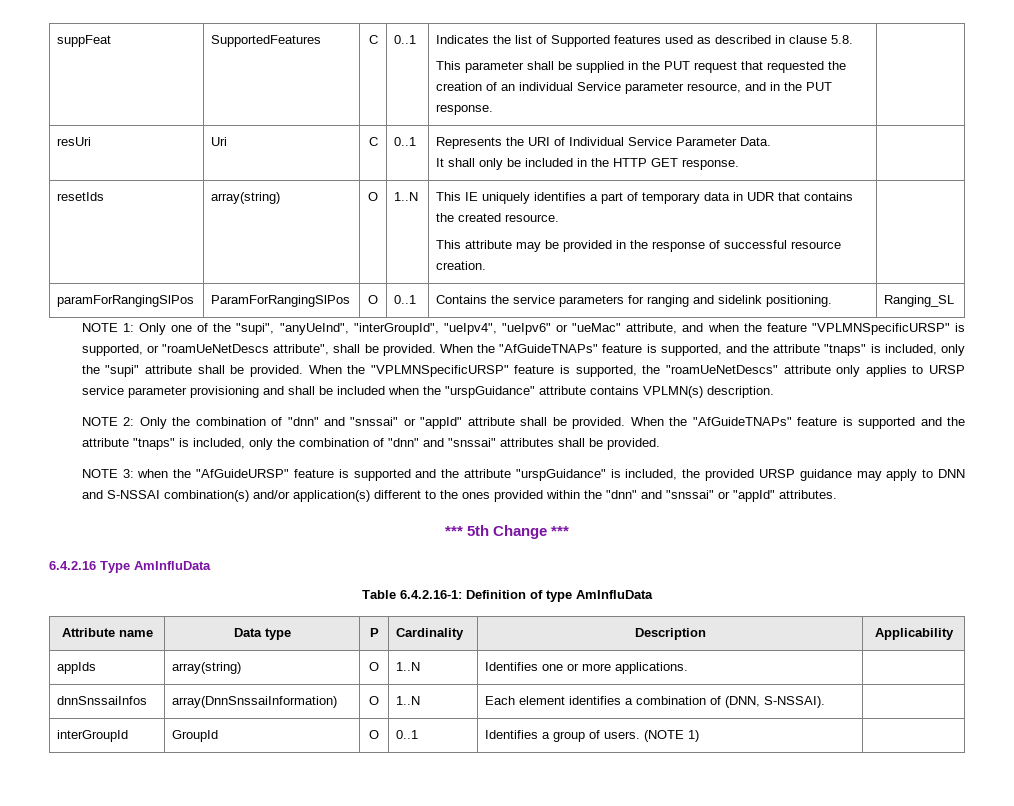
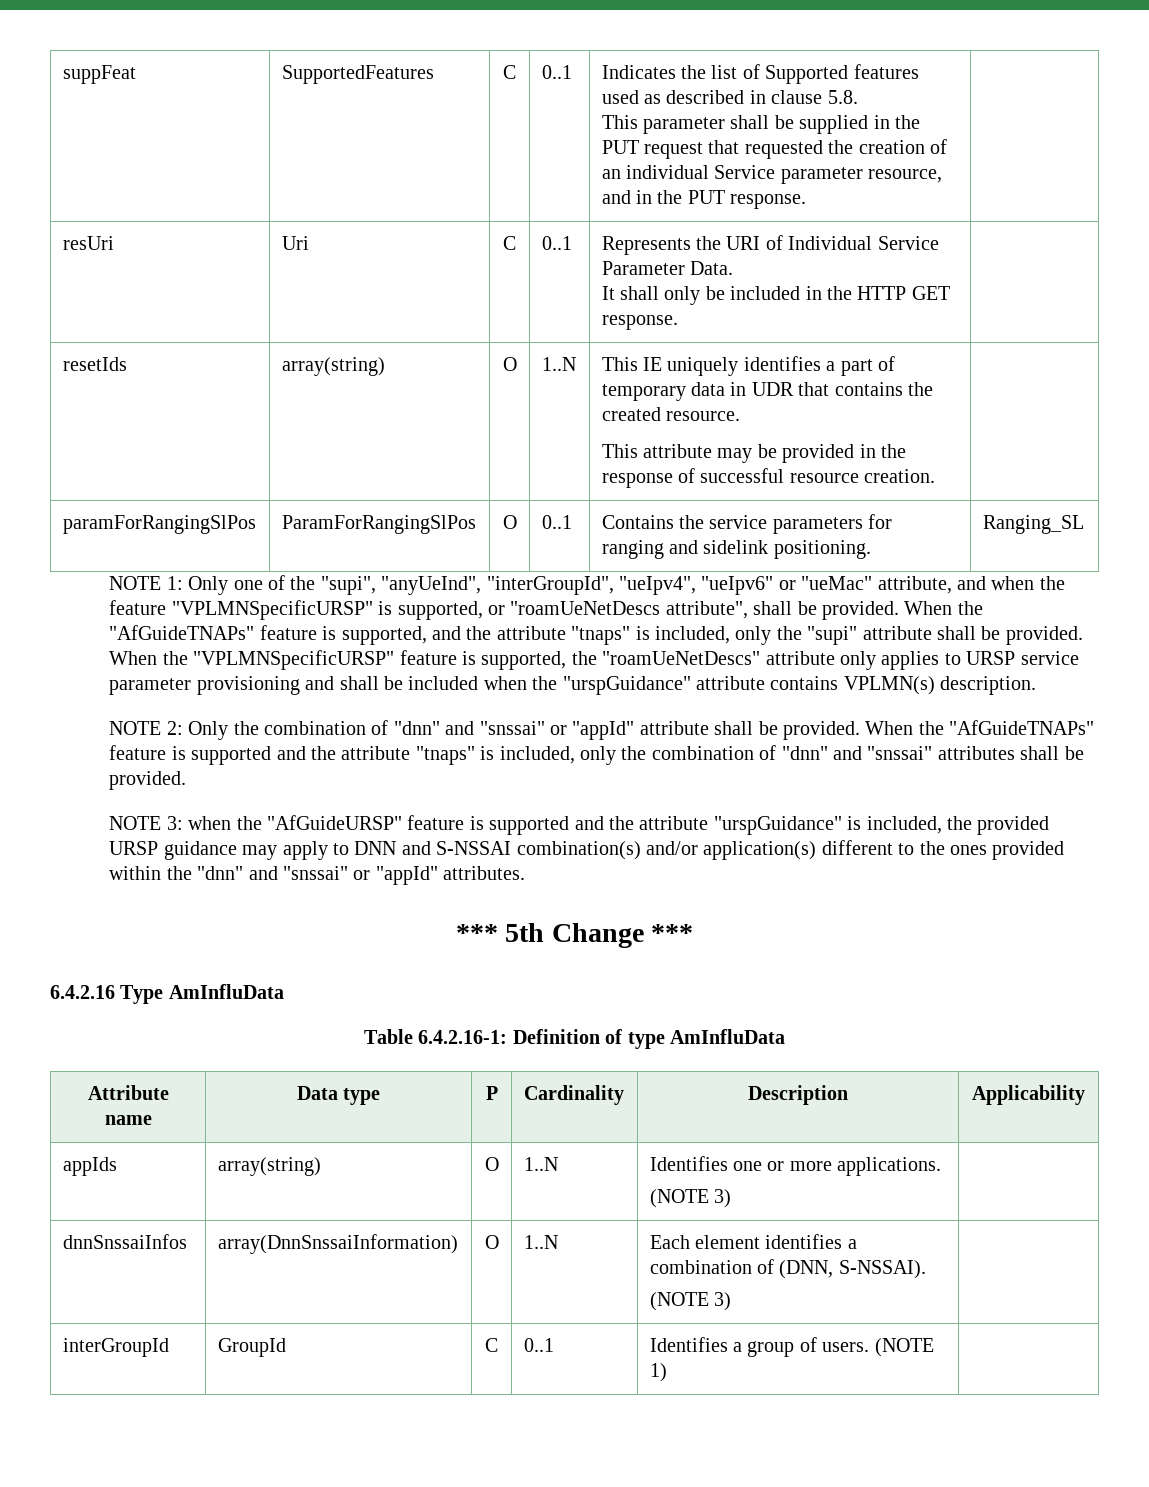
- appIds | array(string) | O | 1..N | Identifies one or more applications. |
+ appIds | array(string) | O | 1..N | Identifies one or more applications.
+ (NOTE 3) |
- dnnSnssaiInfos | array(DnnSnssaiInformation) | O | 1..N | Each element identifies a combination of (DNN, S-NSSAI). |
+ dnnSnssaiInfos | array(DnnSnssaiInformation) | O | 1..N | Each element identifies a combination of (DNN, S-NSSAI).
+ (NOTE 3) |
- interGroupId | GroupId | O | 0..1 | Identifies a group of users. (NOTE 1) |
+ interGroupId | GroupId | C | 0..1 | Identifies a group of users. (NOTE 1) |

